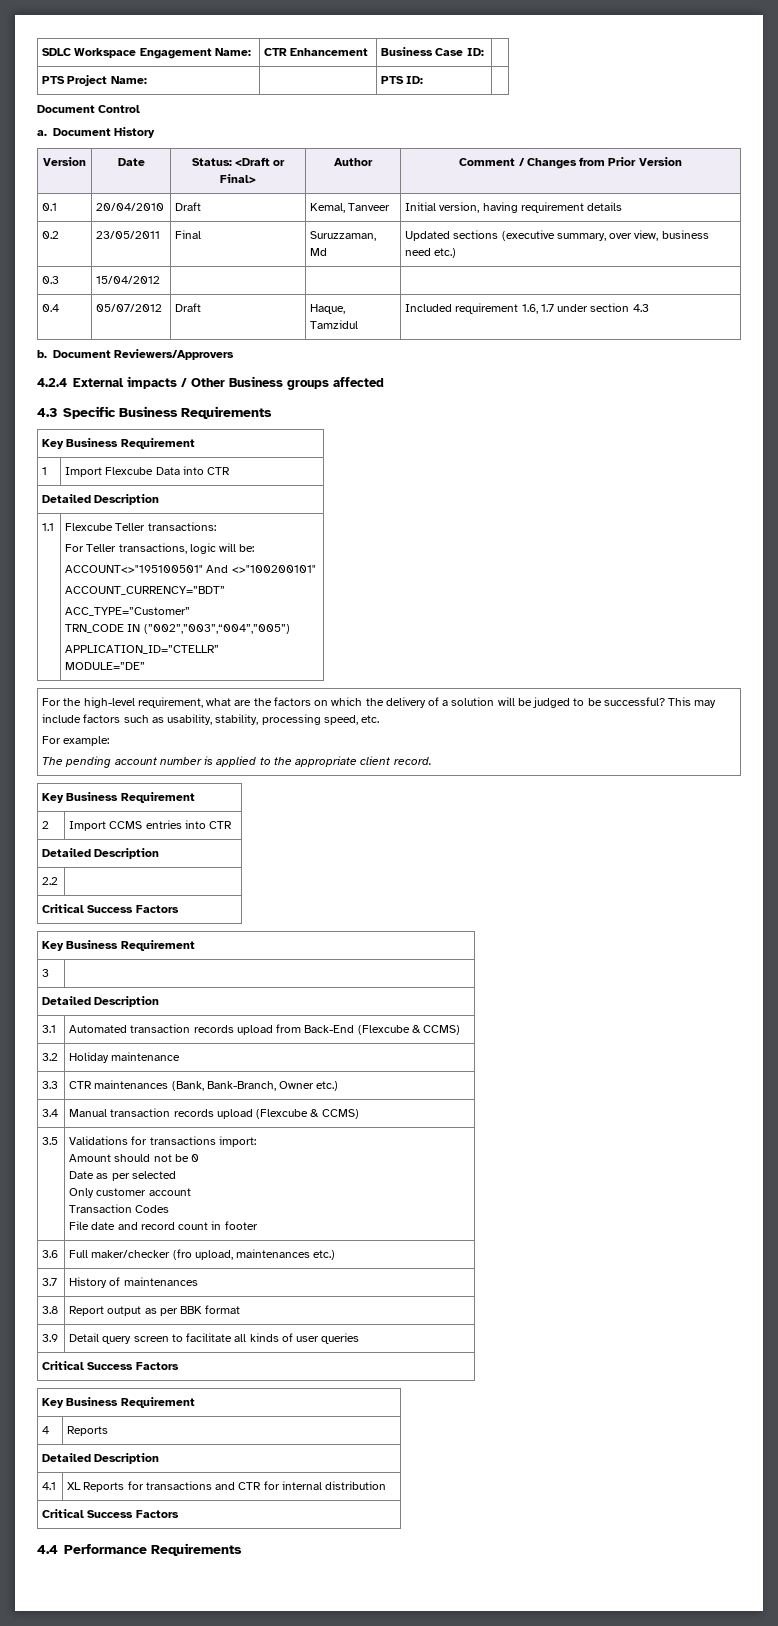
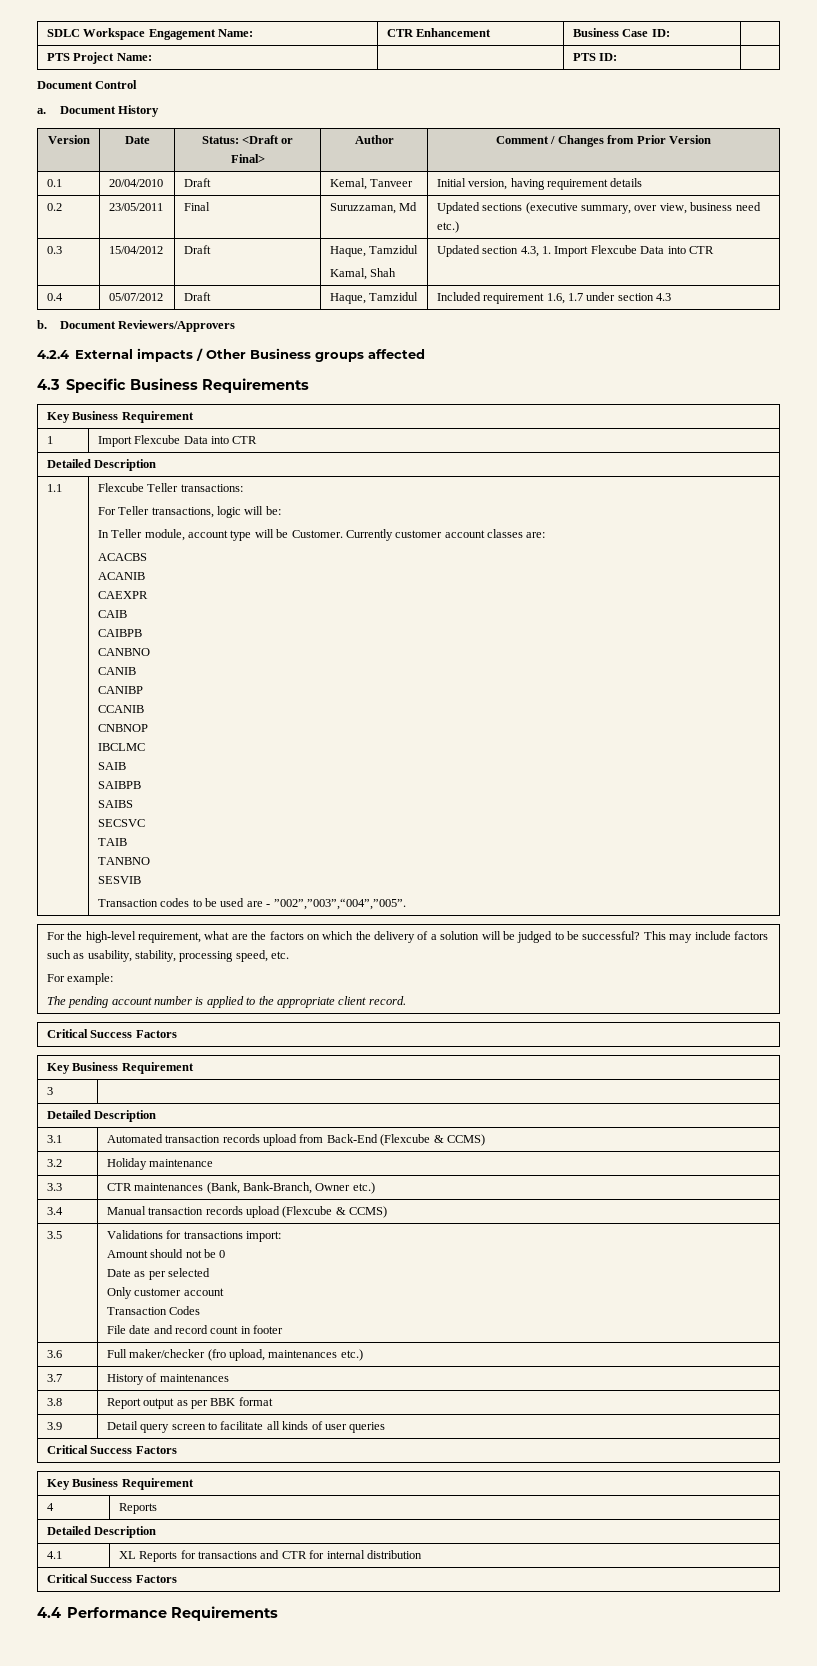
- 0.3 | 15/04/2012 | | |
+ 0.3 | 15/04/2012 | Draft | Haque, Tamzidul
+ Kamal, Shah | Updated section 4.3, 1. Import Flexcube Data into CTR
- ACCOUNT<>"195100501" And <>"100200101"
- ACCOUNT_CURRENCY=”BDT”
- ACC_TYPE=”Customer”
- TRN_CODE IN (”002”,”003”,“004”,”005”)
- APPLICATION_ID=”CTELLR”
- MODULE=”DE”
+ In Teller module, account type will be Customer. Currently customer account classes are:
+ ACACBS
+ ACANIB
+ CAEXPR
+ CAIB
+ CAIBPB
+ CANBNO
+ CANIB
+ CANIBP
+ CCANIB
+ CNBNOP
+ IBCLMC
+ SAIB
+ SAIBPB
+ SAIBS
+ SECSVC
+ TAIB
+ TANBNO
+ SESVIB
+ Transaction codes to be used are - ”002”,”003”,“004”,”005”.
  The pending account number is applied to the appropriate client record.
- Key Business Requirement
- 2 | Import CCMS entries into CTR
- Detailed Description
- 2.2 |

